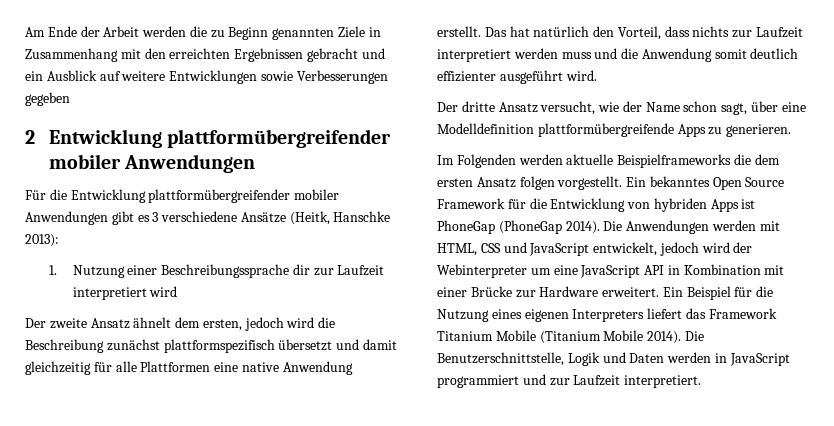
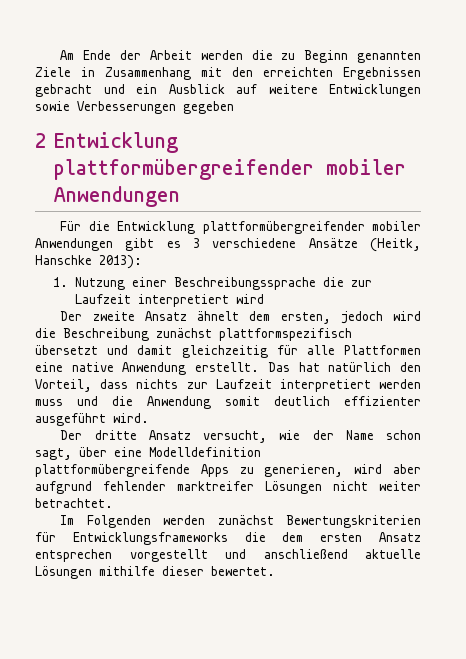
- 1. Nutzung einer Beschreibungssprache dir zur Laufzeit interpretiert wird
+ 1. Nutzung einer Beschreibungssprache die zur Laufzeit interpretiert wird
- Der dritte Ansatz versucht, wie der Name schon sagt, über eine Modelldefinition plattformübergreifende Apps zu generieren.
- Im Folgenden werden aktuelle Beispielframeworks die dem ersten Ansatz folgen vorgestellt. Ein bekanntes Open Source Framework für die Entwicklung von hybriden Apps ist PhoneGap (PhoneGap 2014). Die Anwendungen werden mit HTML, CSS und JavaScript entwickelt, jedoch wird der Webinterpreter um eine JavaScript API in Kombination mit einer Brücke zur Hardware erweitert. Ein Beispiel für die Nutzung eines eigenen Interpreters liefert das Framework Titanium Mobile (Titanium Mobile 2014). Die Benutzerschnittstelle, Logik und Daten werden in JavaScript programmiert und zur Laufzeit interpretiert.
+ Der dritte Ansatz versucht, wie der Name schon sagt, über eine Modelldefinition plattformübergreifende Apps zu generieren, wird aber aufgrund fehlender marktreifer Lösungen nicht weiter betrachtet.
+ Im Folgenden werden zunächst Bewertungskriterien für Entwicklungsframeworks die dem ersten Ansatz entsprechen vorgestellt und anschließend aktuelle Lösungen mithilfe dieser bewertet.

